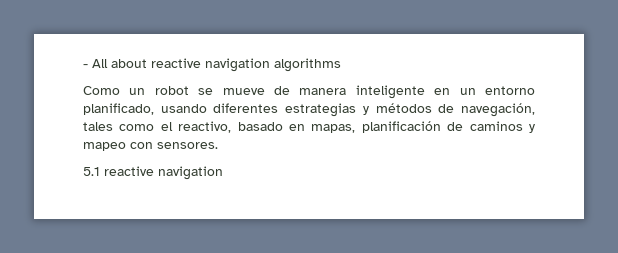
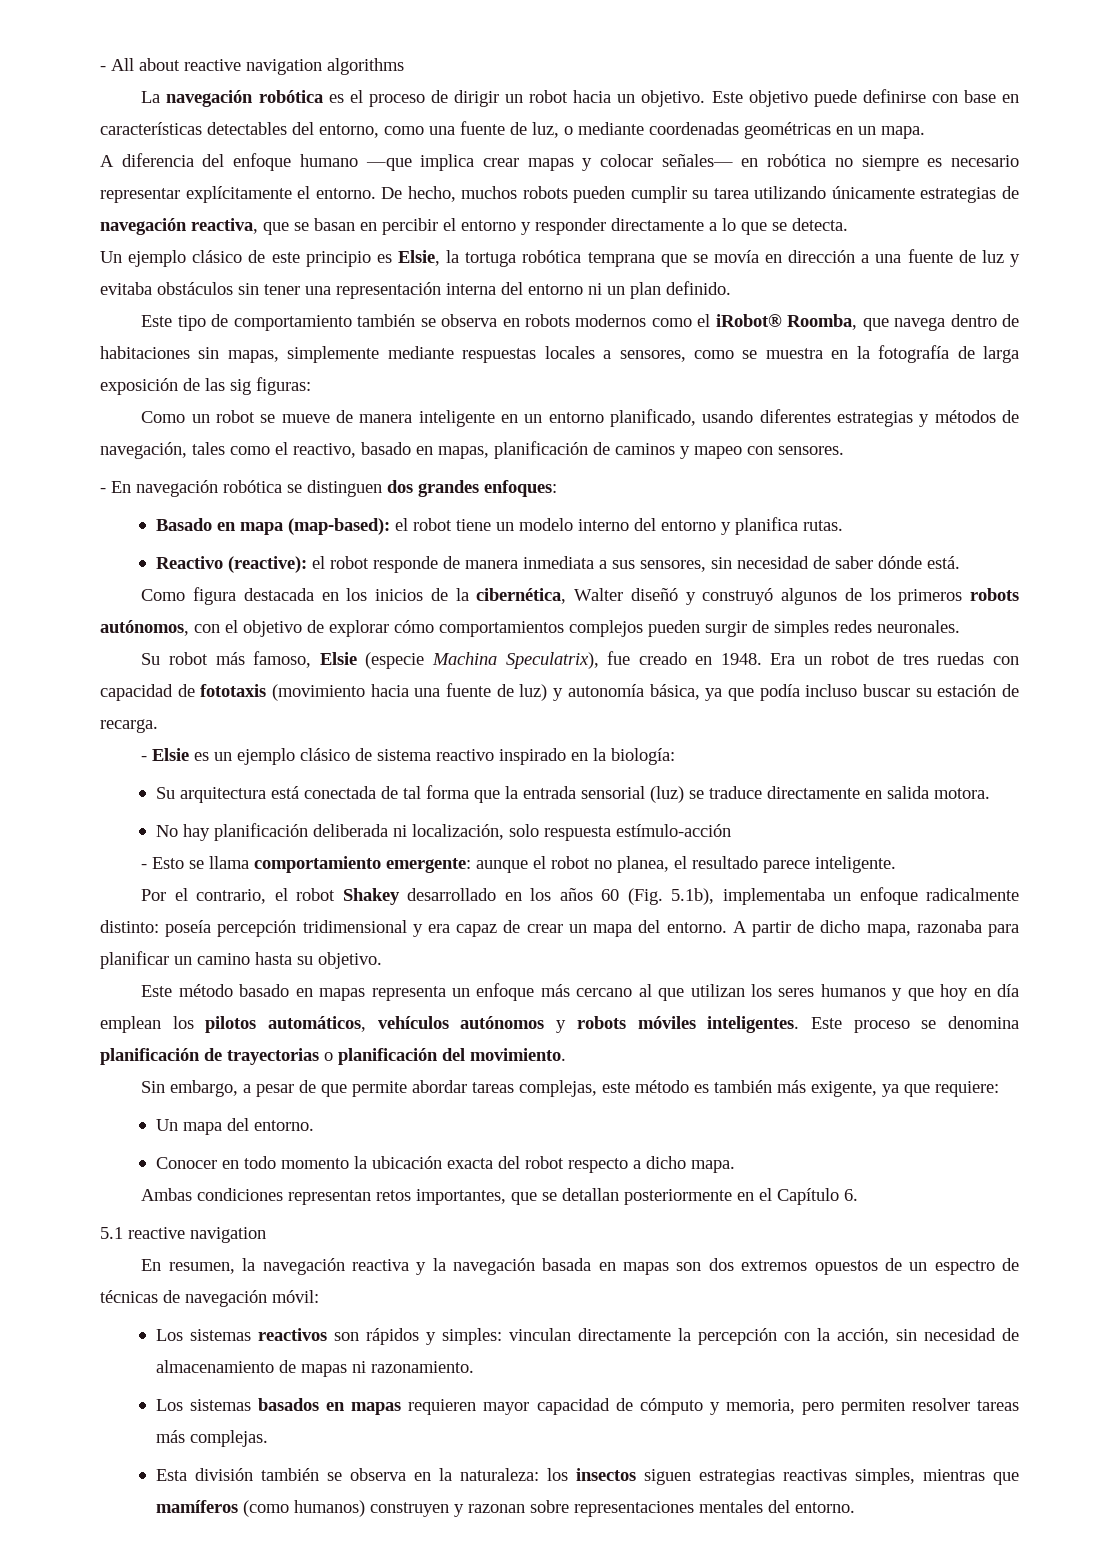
+ La navegación robótica es el proceso de dirigir un robot hacia un objetivo. Este objetivo puede definirse con base en características detectables del entorno, como una fuente de luz, o mediante coordenadas geométricas en un mapa.
+ A diferencia del enfoque humano —que implica crear mapas y colocar señales— en robótica no siempre es necesario representar explícitamente el entorno. De hecho, muchos robots pueden cumplir su tarea utilizando únicamente estrategias de navegación reactiva, que se basan en percibir el entorno y responder directamente a lo que se detecta.
+ Un ejemplo clásico de este principio es Elsie, la tortuga robótica temprana que se movía en dirección a una fuente de luz y evitaba obstáculos sin tener una representación interna del entorno ni un plan definido.
+ Este tipo de comportamiento también se observa en robots modernos como el iRobot® Roomba, que navega dentro de habitaciones sin mapas, simplemente mediante respuestas locales a sensores, como se muestra en la fotografía de larga exposición de las sig figuras:
+ - En navegación robótica se distinguen dos grandes enfoques:
+ Basado en mapa (map-based): el robot tiene un modelo interno del entorno y planifica rutas.
+ Reactivo (reactive): el robot responde de manera inmediata a sus sensores, sin necesidad de saber dónde está.
+ Como figura destacada en los inicios de la cibernética, Walter diseñó y construyó algunos de los primeros robots autónomos, con el objetivo de explorar cómo comportamientos complejos pueden surgir de simples redes neuronales.
+ Su robot más famoso, Elsie (especie Machina Speculatrix), fue creado en 1948. Era un robot de tres ruedas con capacidad de fototaxis (movimiento hacia una fuente de luz) y autonomía básica, ya que podía incluso buscar su estación de recarga.
+ - Elsie es un ejemplo clásico de sistema reactivo inspirado en la biología:
+ Su arquitectura está conectada de tal forma que la entrada sensorial (luz) se traduce directamente en salida motora.
+ No hay planificación deliberada ni localización, solo respuesta estímulo-acción
+ - Esto se llama comportamiento emergente: aunque el robot no planea, el resultado parece inteligente.
+ Por el contrario, el robot Shakey desarrollado en los años 60 (Fig. 5.1b), implementaba un enfoque radicalmente distinto: poseía percepción tridimensional y era capaz de crear un mapa del entorno. A partir de dicho mapa, razonaba para planificar un camino hasta su objetivo.
+ Este método basado en mapas representa un enfoque más cercano al que utilizan los seres humanos y que hoy en día emplean los pilotos automáticos, vehículos autónomos y robots móviles inteligentes. Este proceso se denomina planificación de trayectorias o planificación del movimiento.
+ Sin embargo, a pesar de que permite abordar tareas complejas, este método es también más exigente, ya que requiere:
+ Un mapa del entorno.
+ Conocer en todo momento la ubicación exacta del robot respecto a dicho mapa.
+ Ambas condiciones representan retos importantes, que se detallan posteriormente en el Capítulo 6.
  5.1 reactive navigation
+ En resumen, la navegación reactiva y la navegación basada en mapas son dos extremos opuestos de un espectro de técnicas de navegación móvil:
+ Los sistemas reactivos son rápidos y simples: vinculan directamente la percepción con la acción, sin necesidad de almacenamiento de mapas ni razonamiento.
+ Los sistemas basados en mapas requieren mayor capacidad de cómputo y memoria, pero permiten resolver tareas más complejas.
+ Esta división también se observa en la naturaleza: los insectos siguen estrategias reactivas simples, mientras que mamíferos (como humanos) construyen y razonan sobre representaciones mentales del entorno.

